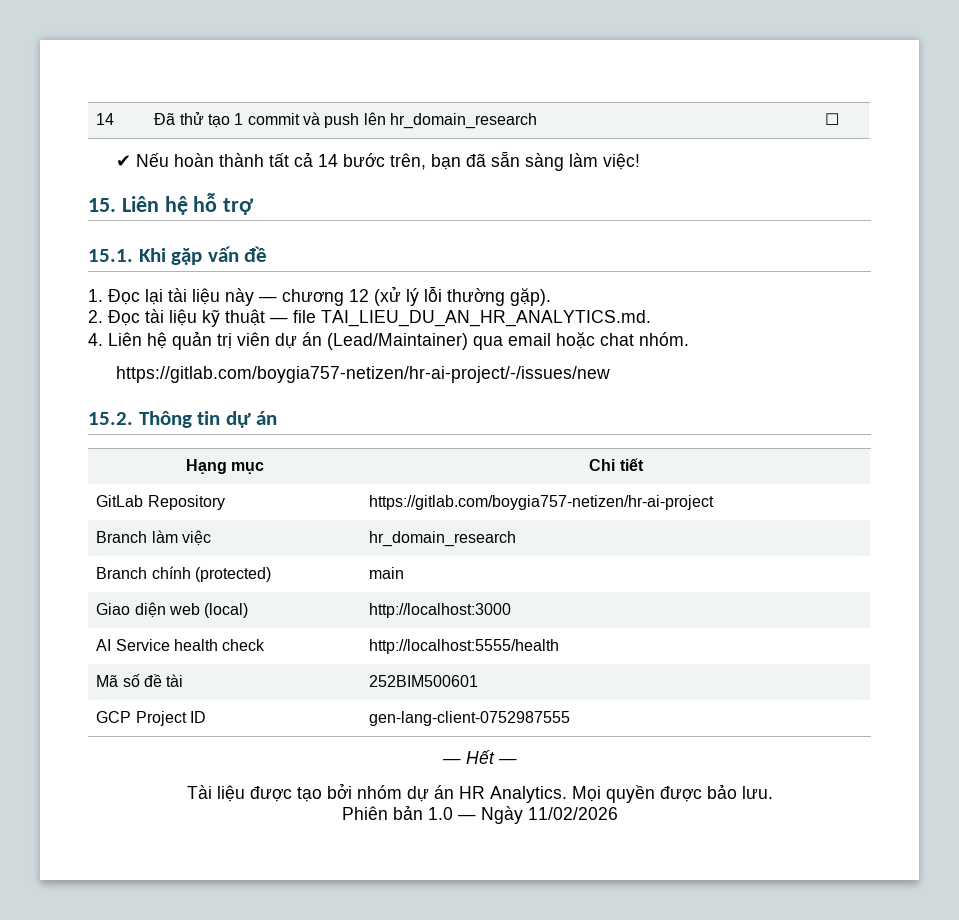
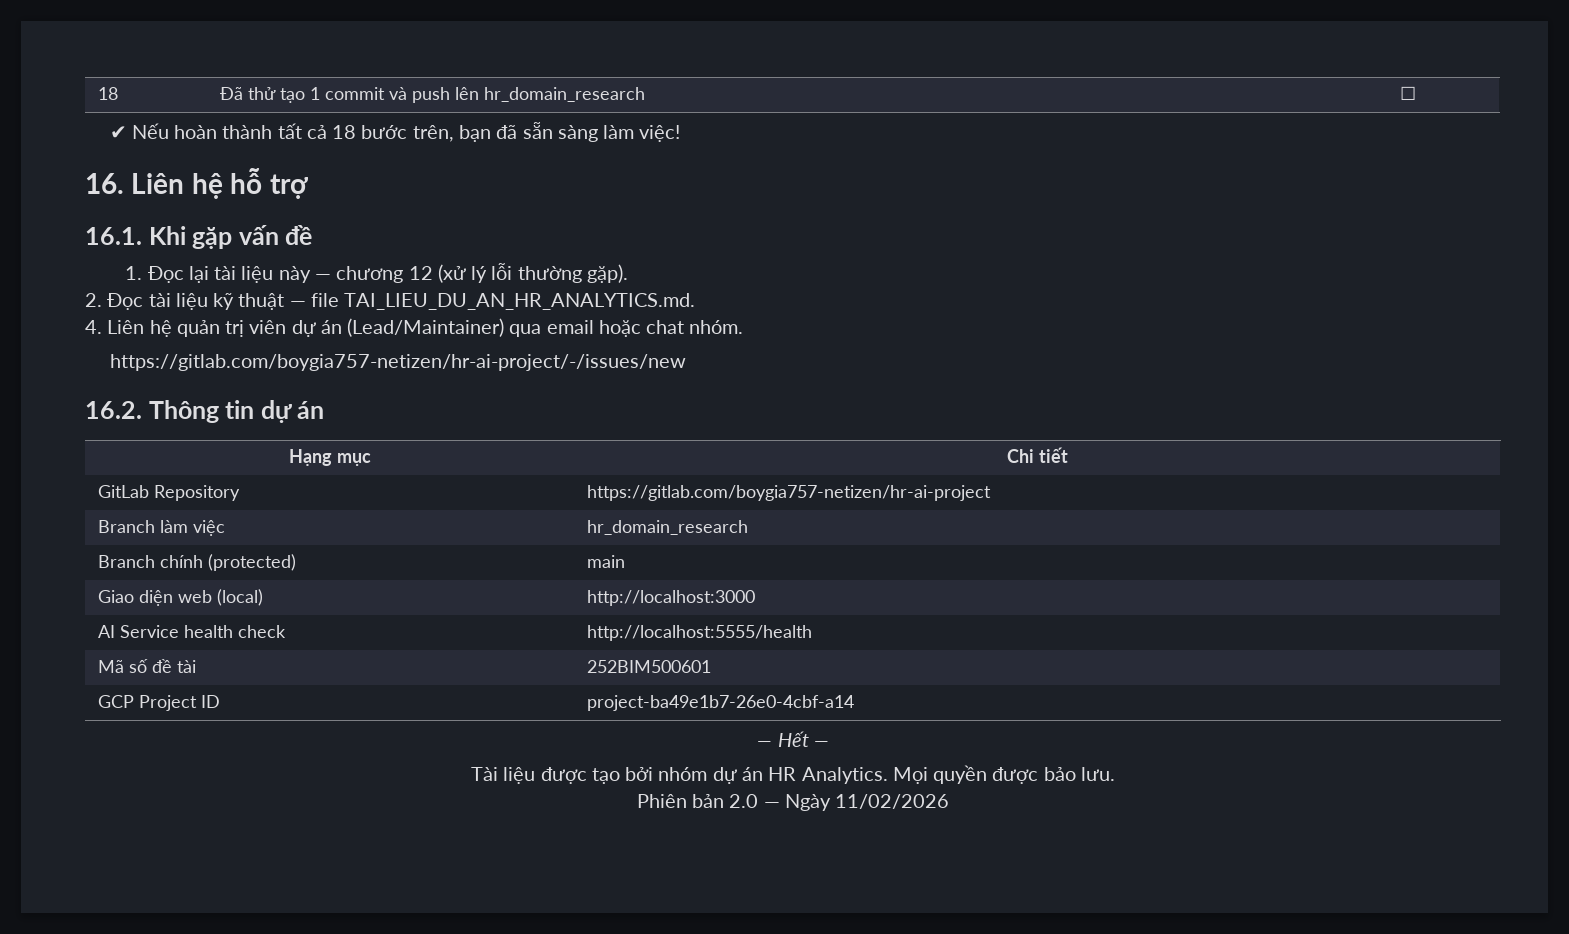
- 14 | Đã thử tạo 1 commit và push lên hr_domain_research | ☐
+ 18 | Đã thử tạo 1 commit và push lên hr_domain_research | ☐
- ✔ Nếu hoàn thành tất cả 14 bước trên, bạn đã sẵn sàng làm việc!
+ ✔ Nếu hoàn thành tất cả 18 bước trên, bạn đã sẵn sàng làm việc!
- 15. Liên hệ hỗ trợ
+ 16. Liên hệ hỗ trợ
- 15.1. Khi gặp vấn đề
+ 16.1. Khi gặp vấn đề
- 15.2. Thông tin dự án
+ 16.2. Thông tin dự án
- GCP Project ID | gen-lang-client-0752987555
+ GCP Project ID | project-ba49e1b7-26e0-4cbf-a14
- Phiên bản 1.0 — Ngày 11/02/2026
+ Phiên bản 2.0 — Ngày 11/02/2026

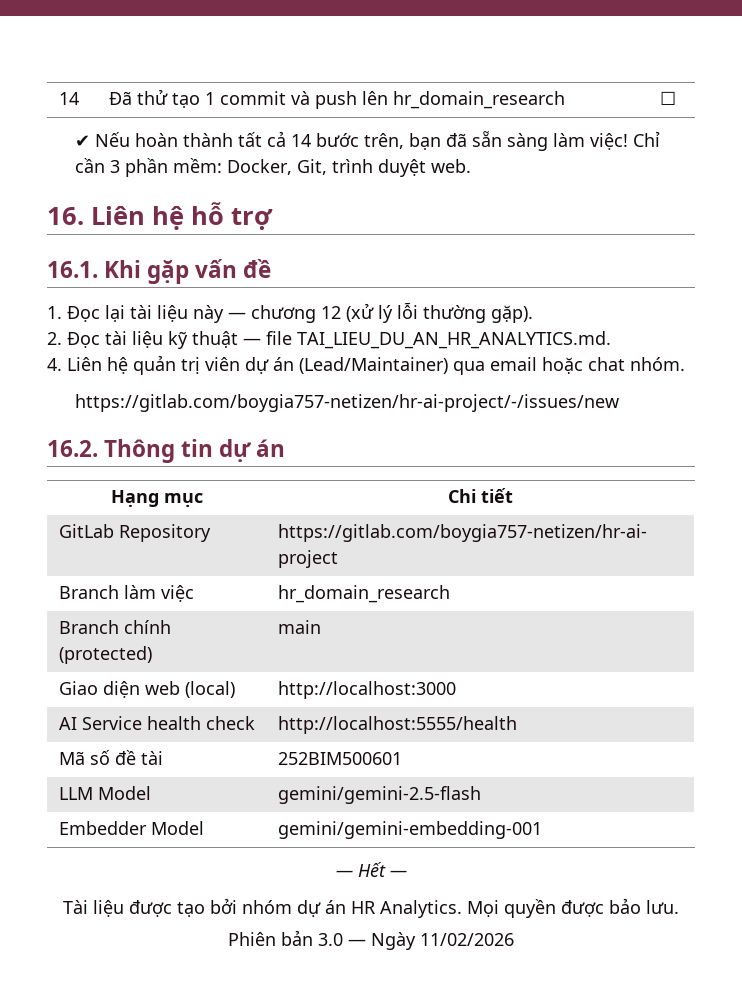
- 18 | Đã thử tạo 1 commit và push lên hr_domain_research | ☐
+ 14 | Đã thử tạo 1 commit và push lên hr_domain_research | ☐
- ✔ Nếu hoàn thành tất cả 18 bước trên, bạn đã sẵn sàng làm việc!
+ ✔ Nếu hoàn thành tất cả 14 bước trên, bạn đã sẵn sàng làm việc! Chỉ cần 3 phần mềm: Docker, Git, trình duyệt web.
- GCP Project ID | project-ba49e1b7-26e0-4cbf-a14
+ LLM Model | gemini/gemini-2.5-flash
+ Embedder Model | gemini/gemini-embedding-001
- Phiên bản 2.0 — Ngày 11/02/2026
+ Phiên bản 3.0 — Ngày 11/02/2026

